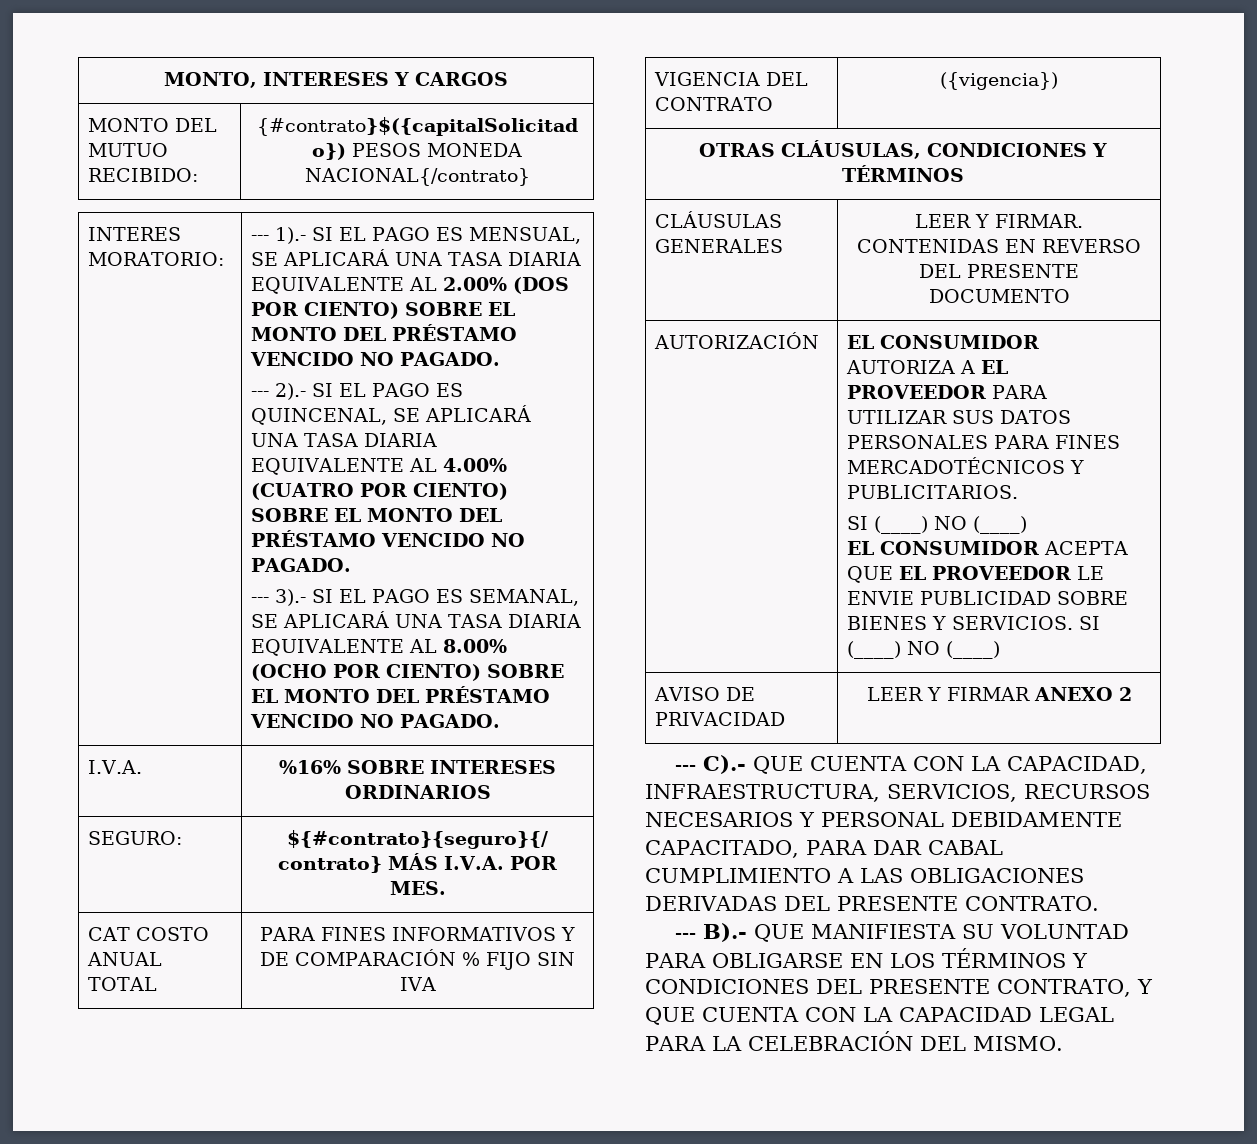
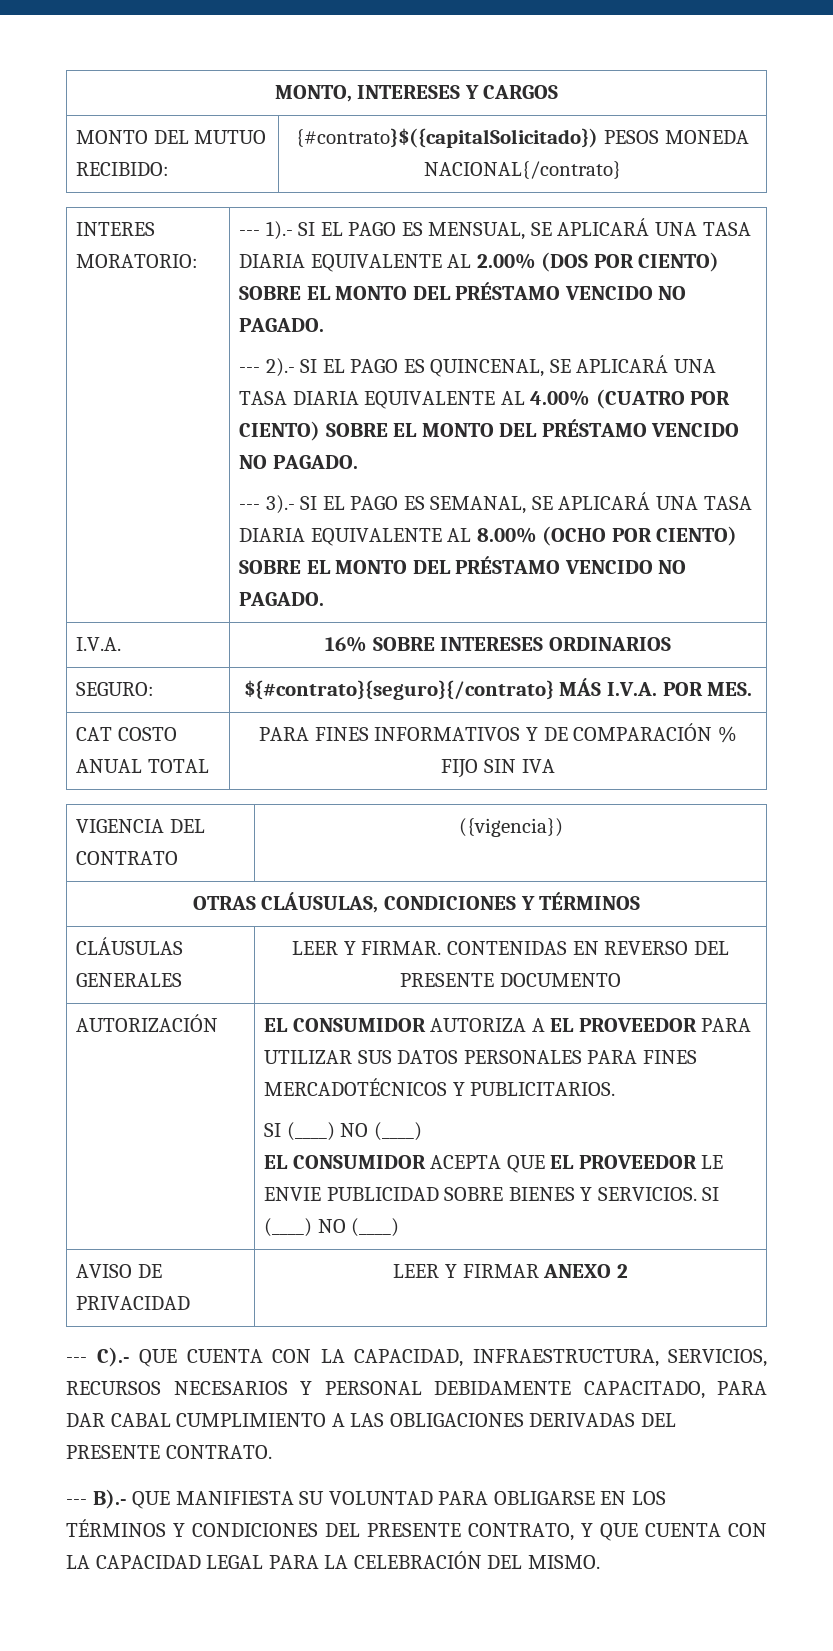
- I.V.A. | %16% SOBRE INTERESES ORDINARIOS
+ I.V.A. | 16% SOBRE INTERESES ORDINARIOS

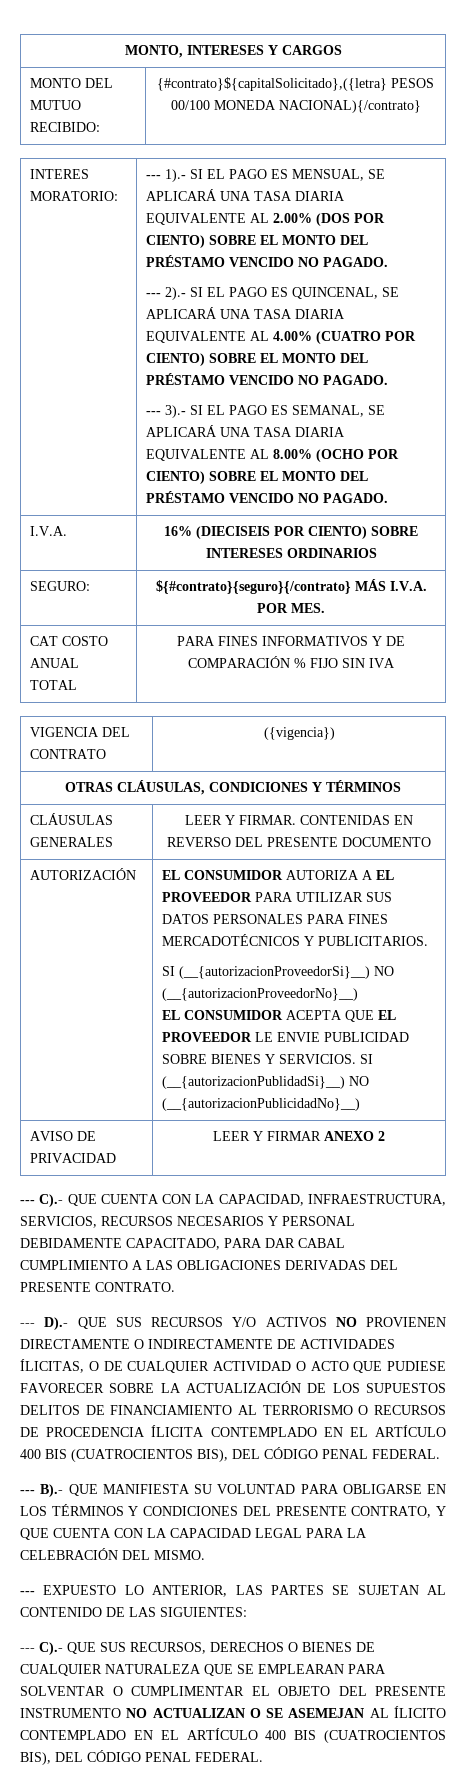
- MONTO DEL MUTUO RECIBIDO: | {#contrato}$({capitalSolicitado}) PESOS MONEDA NACIONAL{/contrato}
+ MONTO DEL MUTUO RECIBIDO: | {#contrato}${capitalSolicitado},({letra} PESOS 00/100 MONEDA NACIONAL){/contrato}
- I.V.A. | 16% SOBRE INTERESES ORDINARIOS
+ I.V.A. | 16% (DIECISEIS POR CIENTO) SOBRE INTERESES ORDINARIOS
  AUTORIZACIÓN | EL CONSUMIDOR AUTORIZA A EL PROVEEDOR PARA UTILIZAR SUS DATOS PERSONALES PARA FINES MERCADOTÉCNICOS Y PUBLICITARIOS.
- SI (____) NO (____)
- EL CONSUMIDOR ACEPTA QUE EL PROVEEDOR LE ENVIE PUBLICIDAD SOBRE BIENES Y SERVICIOS. SI (____) NO (____)
+ SI (__{autorizacionProveedorSi}__) NO (__{autorizacionProveedorNo}__)
+ EL CONSUMIDOR ACEPTA QUE EL PROVEEDOR LE ENVIE PUBLICIDAD SOBRE BIENES Y SERVICIOS. SI (__{autorizacionPublidadSi}__) NO (__{autorizacionPublicidadNo}__)
+ --- D).- QUE SUS RECURSOS Y/O ACTIVOS NO PROVIENEN DIRECTAMENTE O INDIRECTAMENTE DE ACTIVIDADES ÍLICITAS, O DE CUALQUIER ACTIVIDAD O ACTO QUE PUDIESE FAVORECER SOBRE LA ACTUALIZACIÓN DE LOS SUPUESTOS DELITOS DE FINANCIAMIENTO AL TERRORISMO O RECURSOS DE PROCEDENCIA ÍLICITA CONTEMPLADO EN EL ARTÍCULO 400 BIS (CUATROCIENTOS BIS), DEL CÓDIGO PENAL FEDERAL.
+ --- EXPUESTO LO ANTERIOR, LAS PARTES SE SUJETAN AL CONTENIDO DE LAS SIGUIENTES:
+ --- C).- QUE SUS RECURSOS, DERECHOS O BIENES DE CUALQUIER NATURALEZA QUE SE EMPLEARAN PARA SOLVENTAR O CUMPLIMENTAR EL OBJETO DEL PRESENTE INSTRUMENTO NO ACTUALIZAN O SE ASEMEJAN AL ÍLICITO CONTEMPLADO EN EL ARTÍCULO 400 BIS (CUATROCIENTOS BIS), DEL CÓDIGO PENAL FEDERAL.

